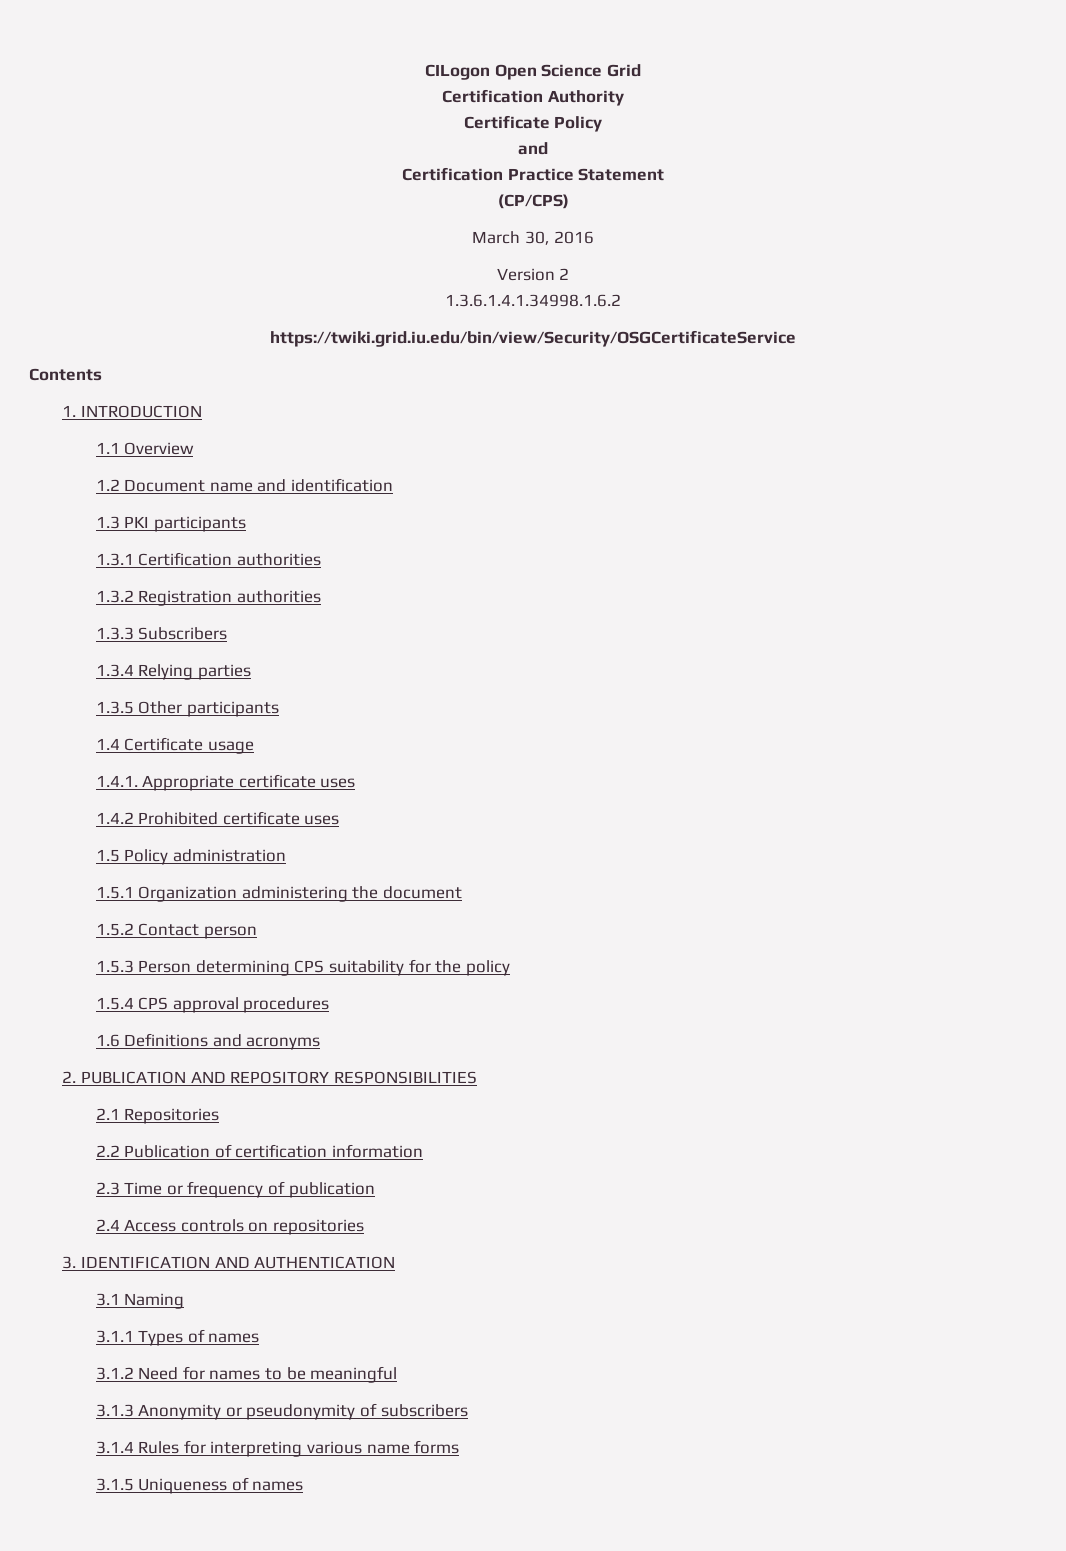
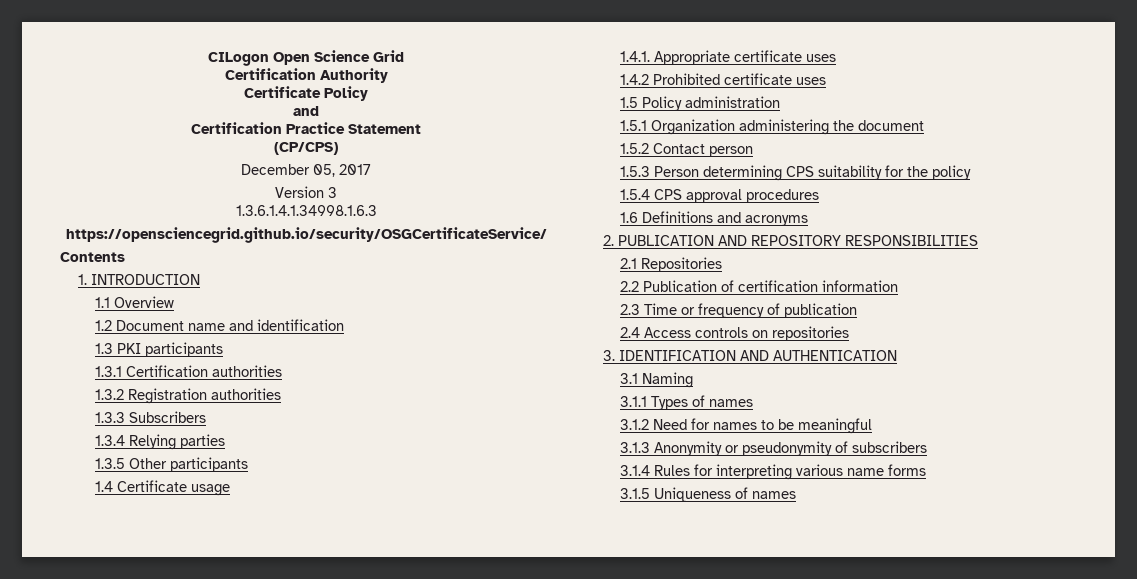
- March 30, 2016
- Version 2
- 1.3.6.1.4.1.34998.1.6.2
- https://twiki.grid.iu.edu/bin/view/Security/OSGCertificateService
+ December 05, 2017
+ Version 3
+ 1.3.6.1.4.1.34998.1.6.3
+ https://opensciencegrid.github.io/security/OSGCertificateService/

